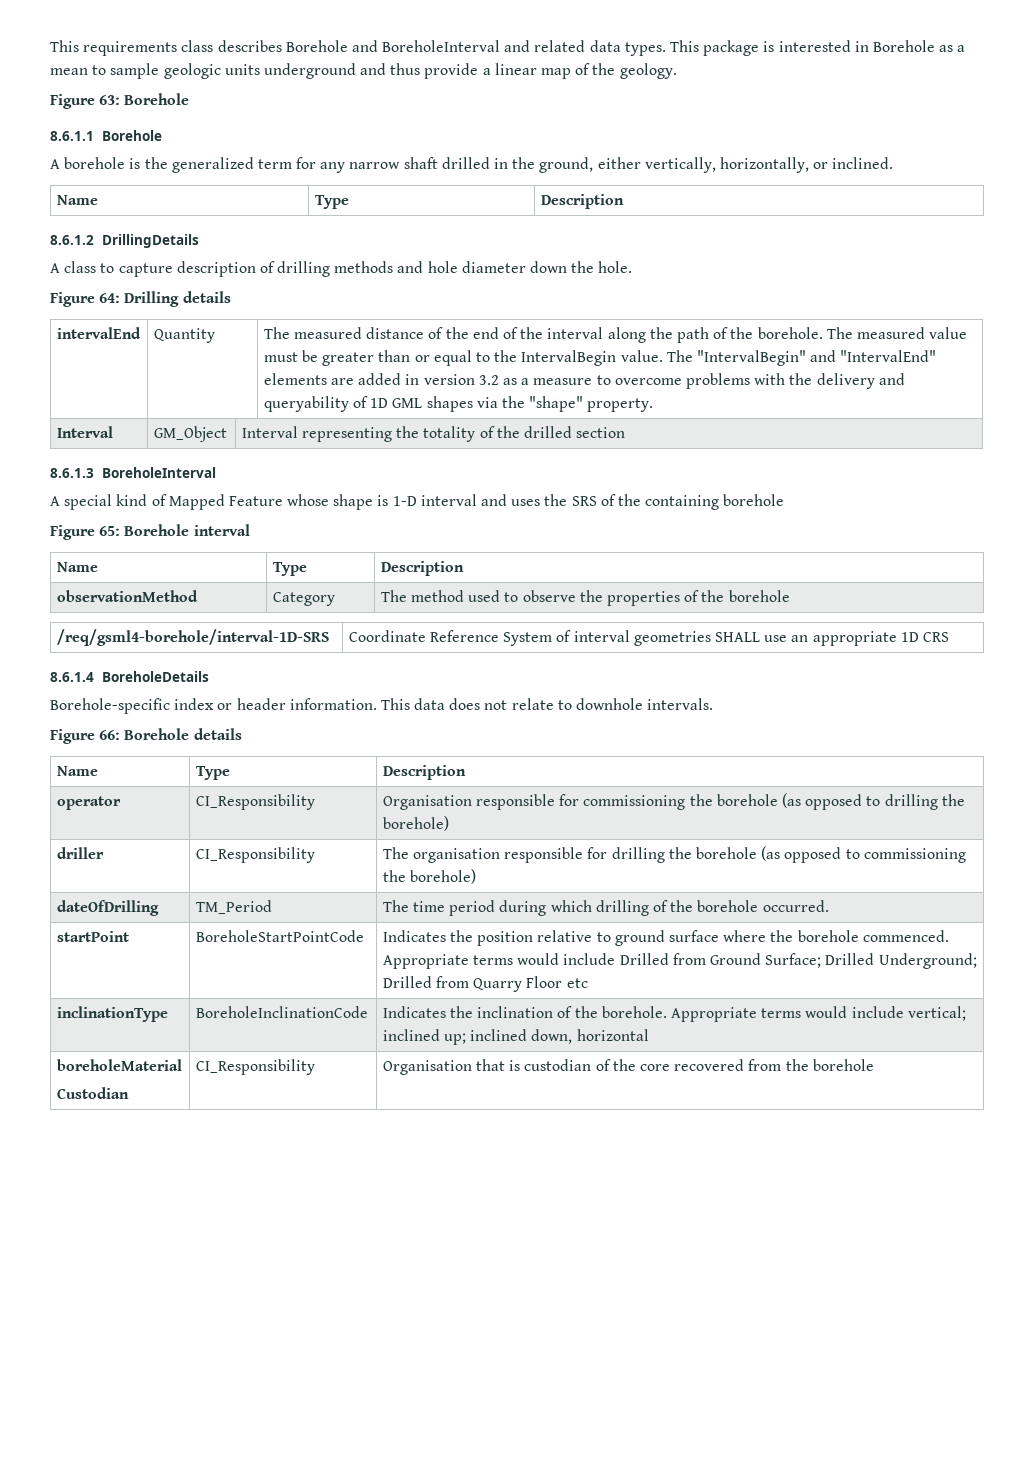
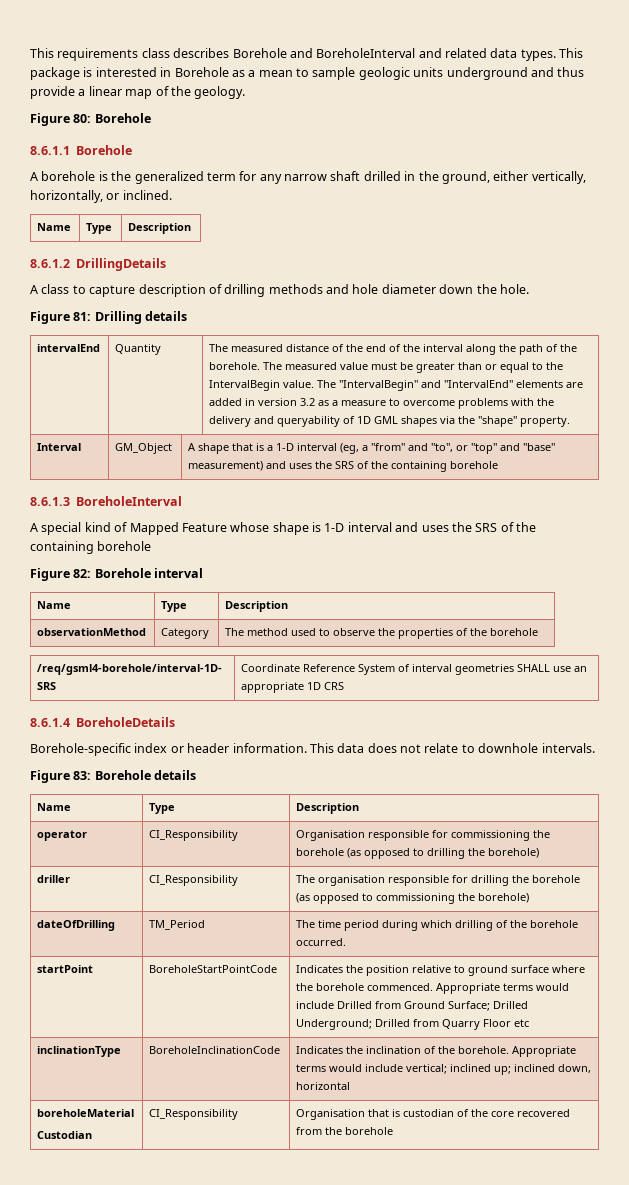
- Figure 63: Borehole
+ Figure 80: Borehole
- Figure 64: Drilling details
+ Figure 81: Drilling details
- Interval | GM_Object | Interval representing the totality of the drilled section
+ Interval | GM_Object | A shape that is a 1-D interval (eg, a "from" and "to", or "top" and "base" measurement) and uses the SRS of the containing borehole
- Figure 65: Borehole interval
+ Figure 82: Borehole interval
- Figure 66: Borehole details
+ Figure 83: Borehole details

